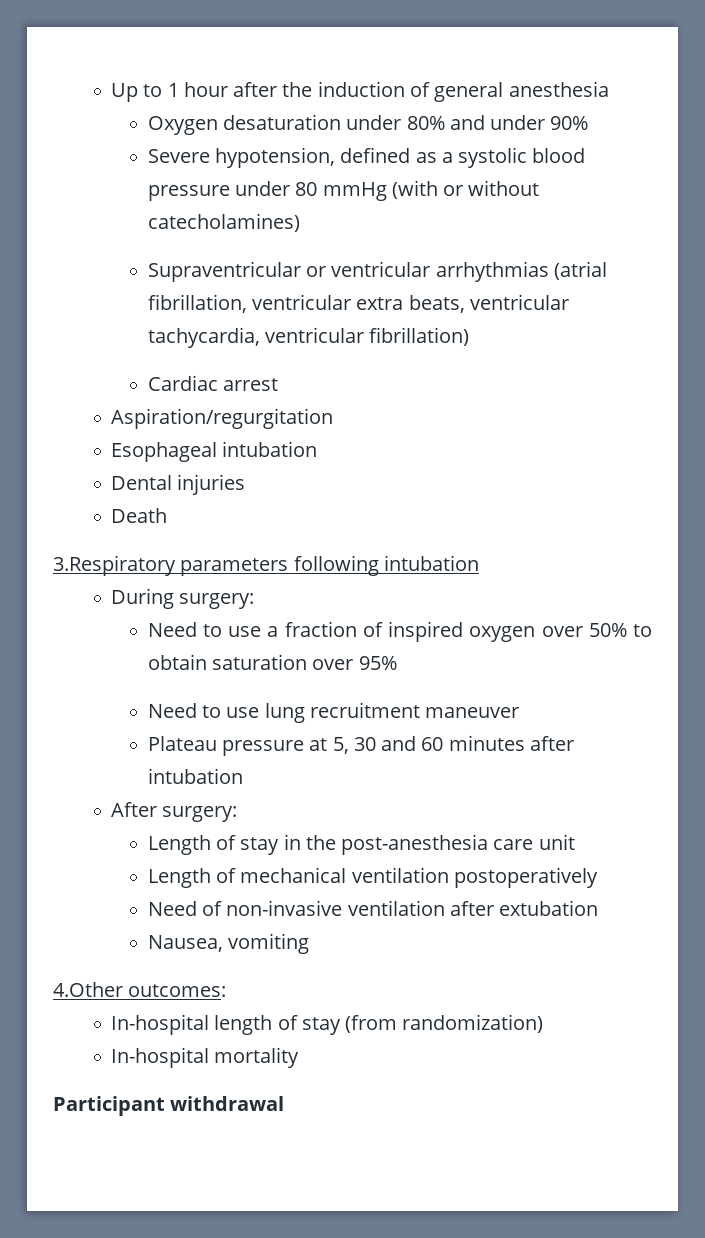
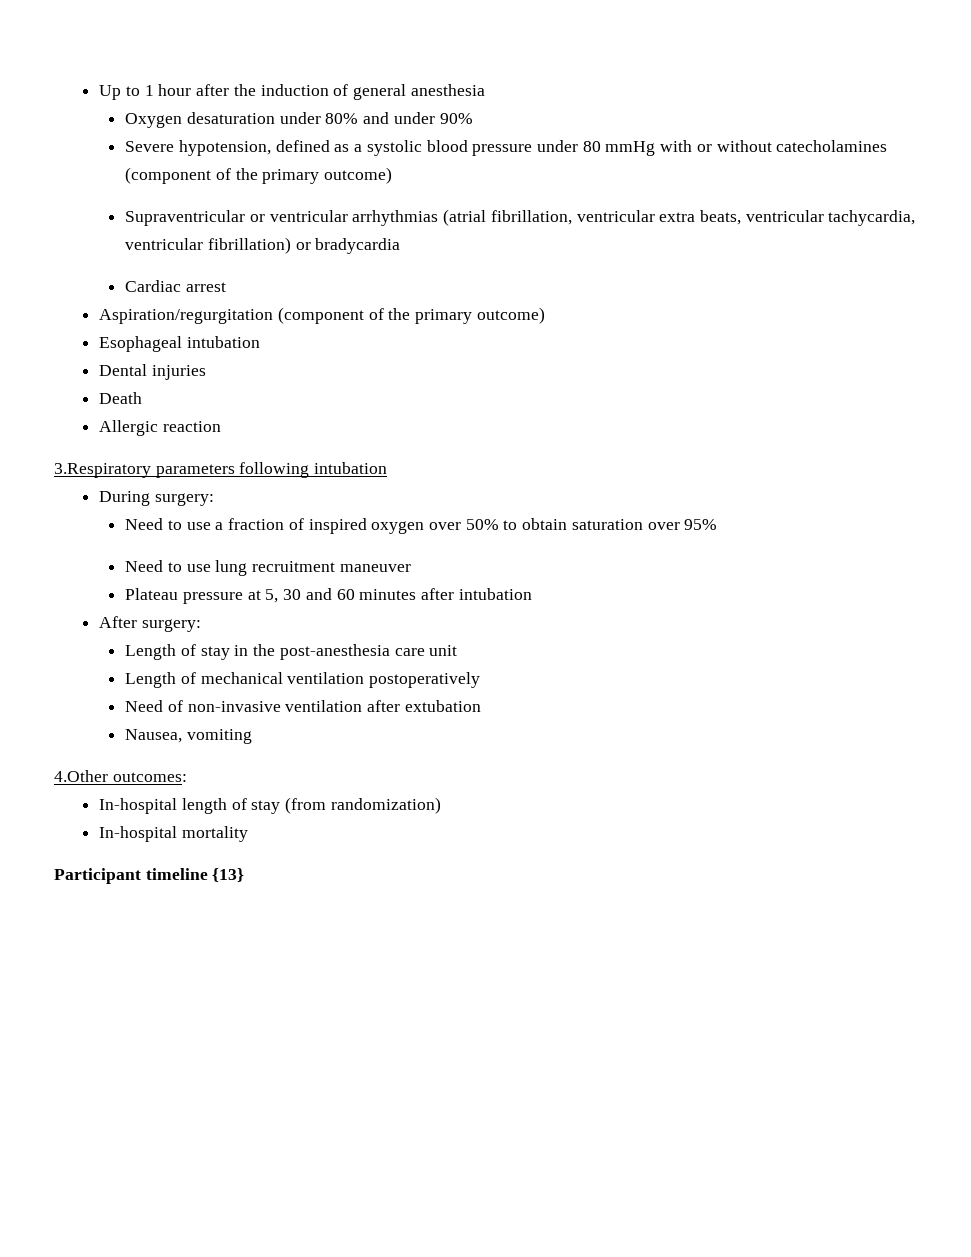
- Severe hypotension, defined as a systolic blood pressure under 80 mmHg (with or without catecholamines)
+ Severe hypotension, defined as a systolic blood pressure under 80 mmHg with or without catecholamines (component of the primary outcome)
- Supraventricular or ventricular arrhythmias (atrial fibrillation, ventricular extra beats, ventricular tachycardia, ventricular fibrillation)
+ Supraventricular or ventricular arrhythmias (atrial fibrillation, ventricular extra beats, ventricular tachycardia, ventricular fibrillation) or bradycardia
- Aspiration/regurgitation
+ Aspiration/regurgitation (component of the primary outcome)
+ Allergic reaction
- Participant withdrawal
+ Participant timeline {13}

